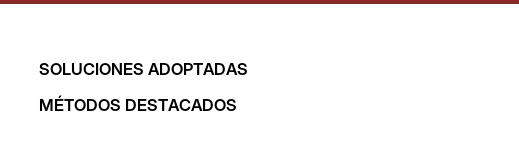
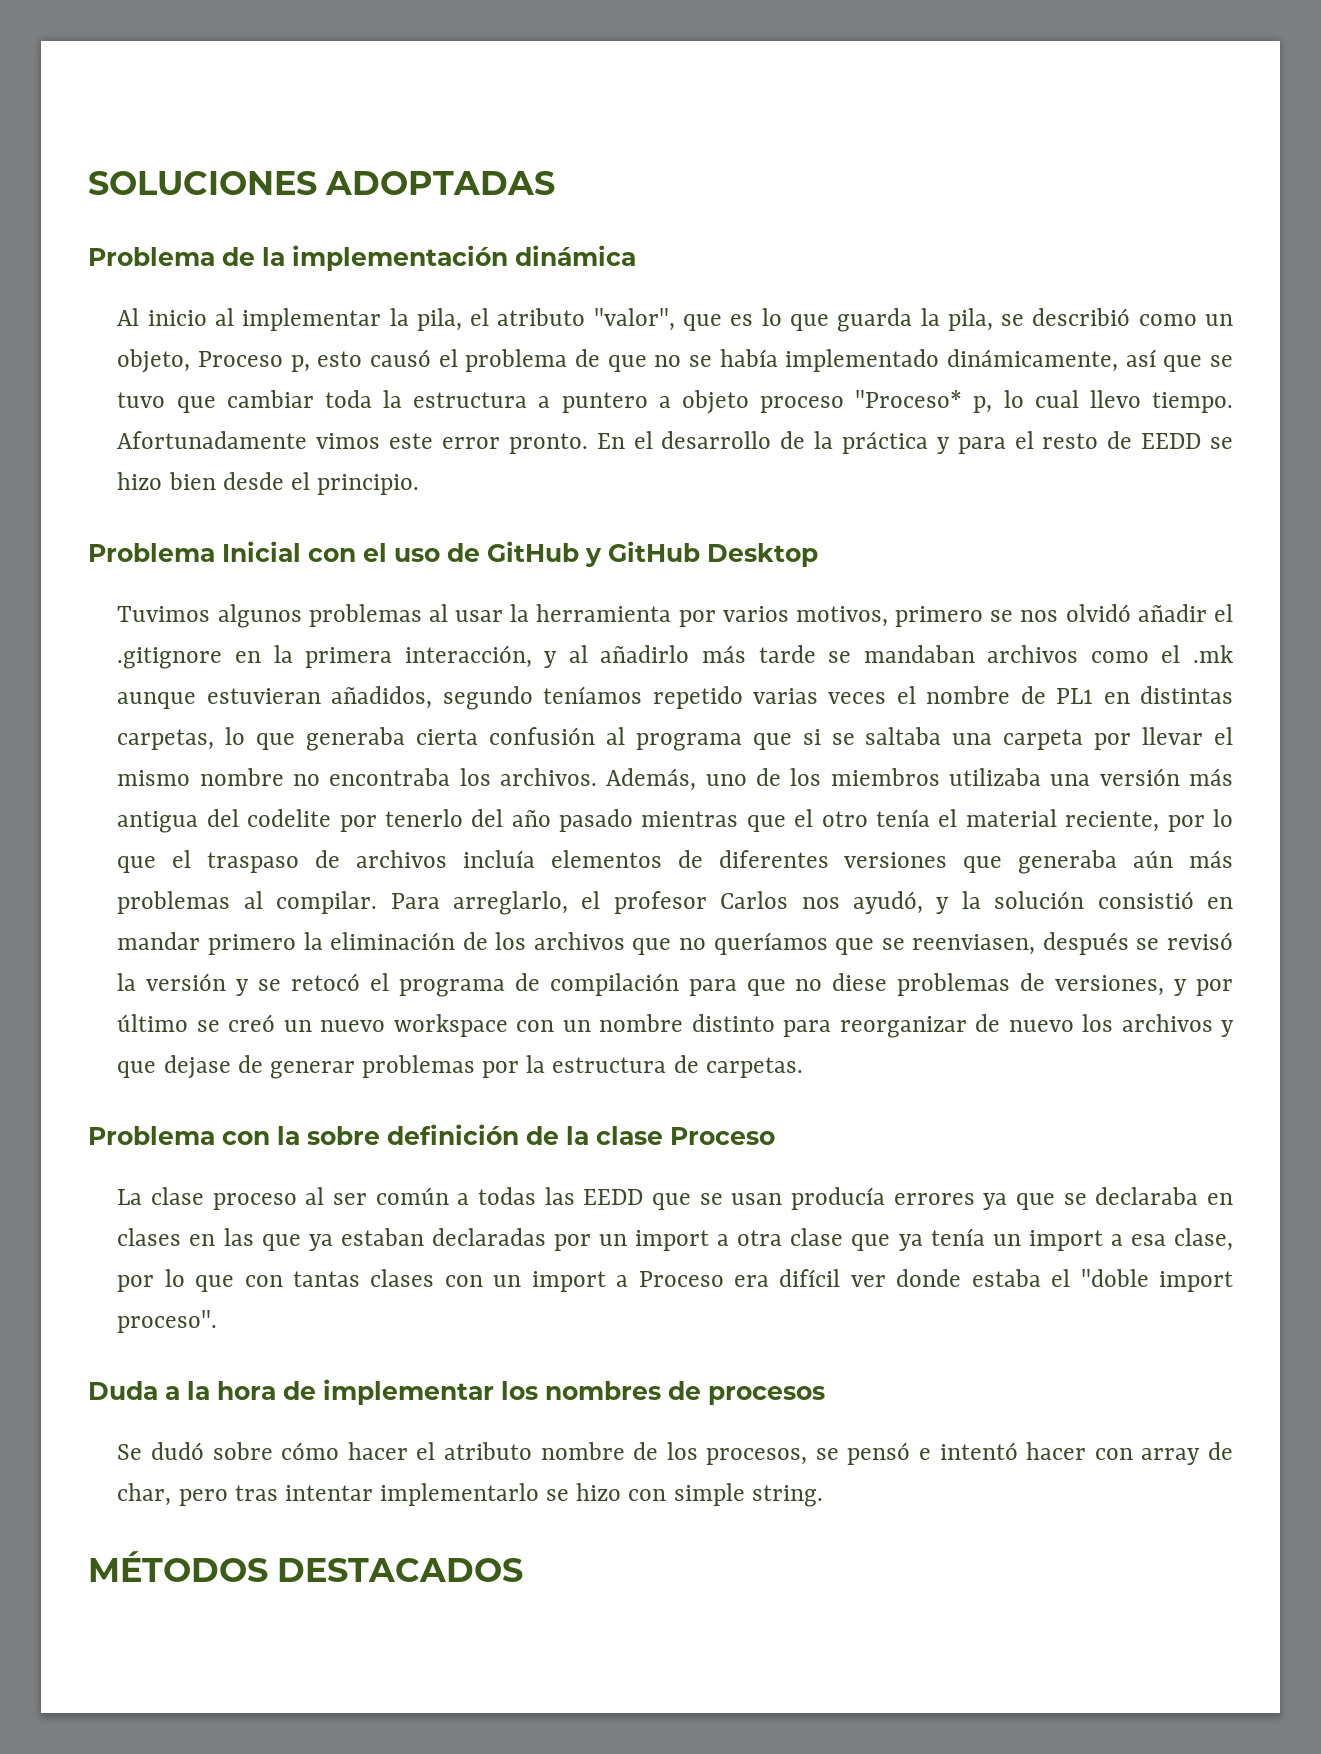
+ Problema de la implementación dinámica
+ Al inicio al implementar la pila, el atributo "valor", que es lo que guarda la pila, se describió como un objeto, Proceso p, esto causó el problema de que no se había implementado dinámicamente, así que se tuvo que cambiar toda la estructura a puntero a objeto proceso "Proceso* p, lo cual llevo tiempo. Afortunadamente vimos este error pronto. En el desarrollo de la práctica y para el resto de EEDD se hizo bien desde el principio.
+ Problema Inicial con el uso de GitHub y GitHub Desktop
+ Tuvimos algunos problemas al usar la herramienta por varios motivos, primero se nos olvidó añadir el .gitignore en la primera interacción, y al añadirlo más tarde se mandaban archivos como el .mk aunque estuvieran añadidos, segundo teníamos repetido varias veces el nombre de PL1 en distintas carpetas, lo que generaba cierta confusión al programa que si se saltaba una carpeta por llevar el mismo nombre no encontraba los archivos. Además, uno de los miembros utilizaba una versión más antigua del codelite por tenerlo del año pasado mientras que el otro tenía el material reciente, por lo que el traspaso de archivos incluía elementos de diferentes versiones que generaba aún más problemas al compilar. Para arreglarlo, el profesor Carlos nos ayudó, y la solución consistió en mandar primero la eliminación de los archivos que no queríamos que se reenviasen, después se revisó la versión y se retocó el programa de compilación para que no diese problemas de versiones, y por último se creó un nuevo workspace con un nombre distinto para reorganizar de nuevo los archivos y que dejase de generar problemas por la estructura de carpetas.
+ Problema con la sobre definición de la clase Proceso
+ La clase proceso al ser común a todas las EEDD que se usan producía errores ya que se declaraba en clases en las que ya estaban declaradas por un import a otra clase que ya tenía un import a esa clase, por lo que con tantas clases con un import a Proceso era difícil ver donde estaba el "doble import proceso".
+ Duda a la hora de implementar los nombres de procesos
+ Se dudó sobre cómo hacer el atributo nombre de los procesos, se pensó e intentó hacer con array de char, pero tras intentar implementarlo se hizo con simple string.

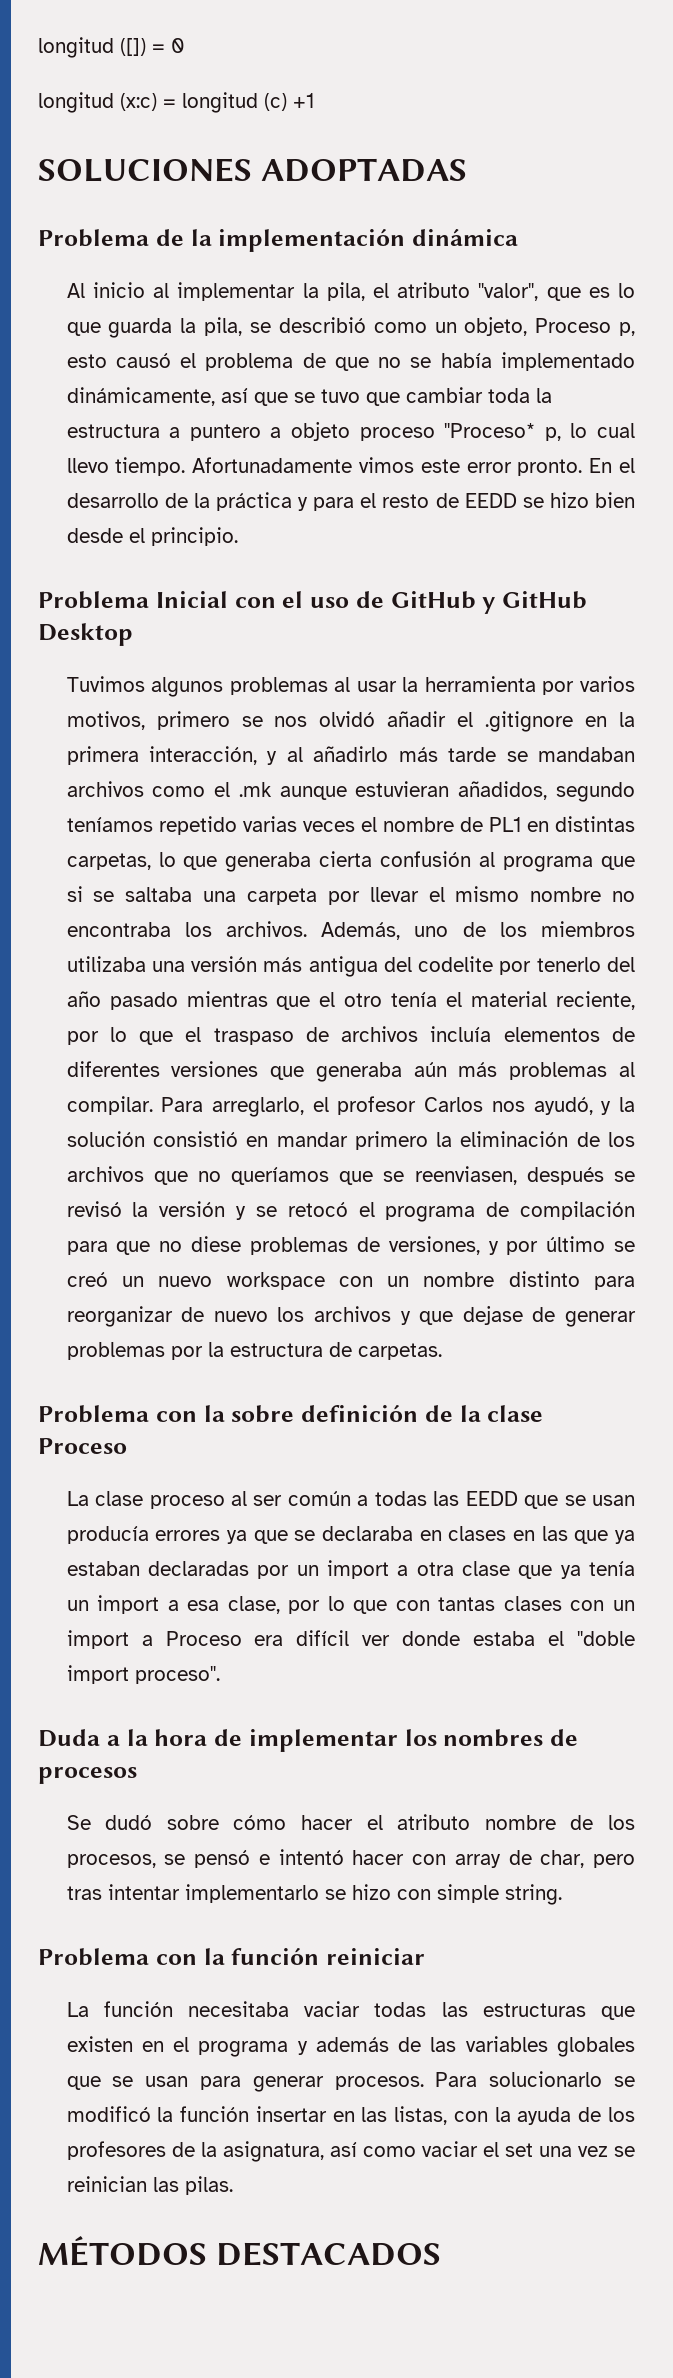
+ longitud ([]) = 0
+ longitud (x:c) = longitud (c) +1
+ Problema con la función reiniciar
+ La función necesitaba vaciar todas las estructuras que existen en el programa y además de las variables globales que se usan para generar procesos. Para solucionarlo se modificó la función insertar en las listas, con la ayuda de los profesores de la asignatura, así como vaciar el set una vez se reinician las pilas.

